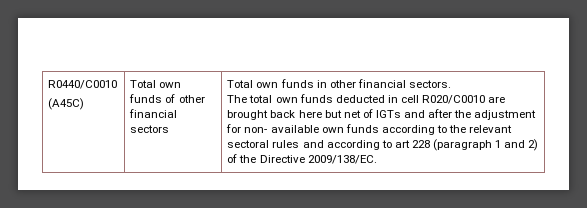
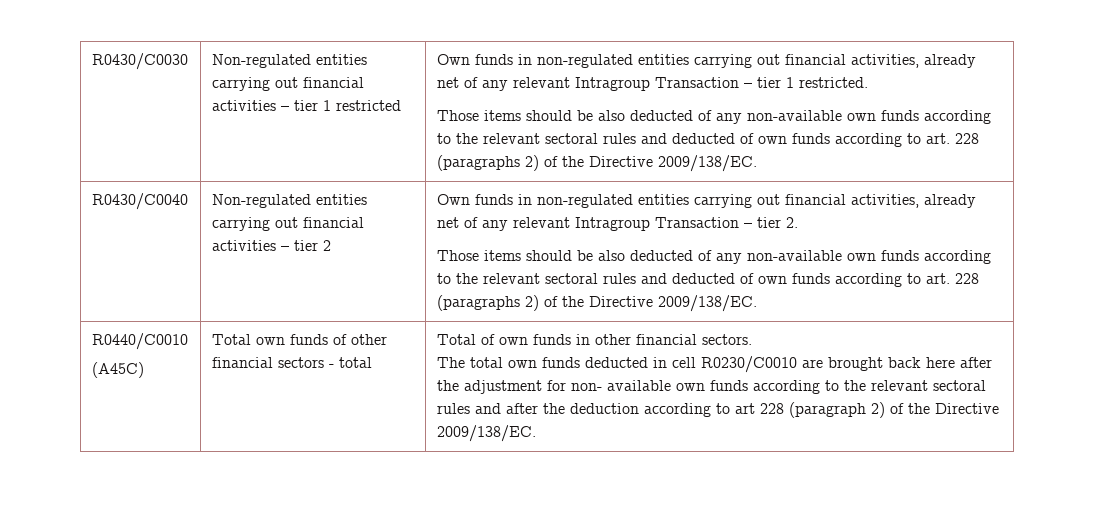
+ R0430/C0030 | Non-regulated entities carrying out financial activities – tier 1 restricted | Own funds in non-regulated entities carrying out financial activities, already net of any relevant Intragroup Transaction – tier 1 restricted.
+ Those items should be also deducted of any non-available own funds according to the relevant sectoral rules and deducted of own funds according to art. 228 (paragraphs 2) of the Directive 2009/138/EC.
+ R0430/C0040 | Non-regulated entities carrying out financial activities – tier 2 | Own funds in non-regulated entities carrying out financial activities, already net of any relevant Intragroup Transaction – tier 2.
+ Those items should be also deducted of any non-available own funds according to the relevant sectoral rules and deducted of own funds according to art. 228 (paragraphs 2) of the Directive 2009/138/EC.
- Total own funds of other financial sectors | Total own funds in other financial sectors.
+ Total own funds of other financial sectors - total | Total of own funds in other financial sectors.
- The total own funds deducted in cell R020/C0010 are brought back here but net of IGTs and after the adjustment for non- available own funds according to the relevant sectoral rules and according to art 228 (paragraph 1 and 2) of the Directive 2009/138/EC.
+ The total own funds deducted in cell R0230/C0010 are brought back here after the adjustment for non- available own funds according to the relevant sectoral rules and after the deduction according to art 228 (paragraph 2) of the Directive 2009/138/EC.

